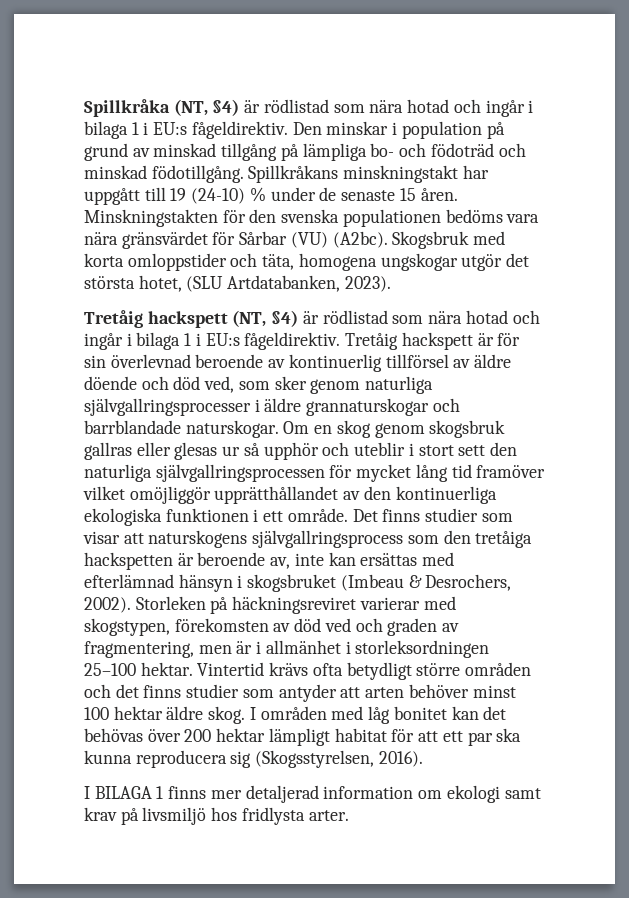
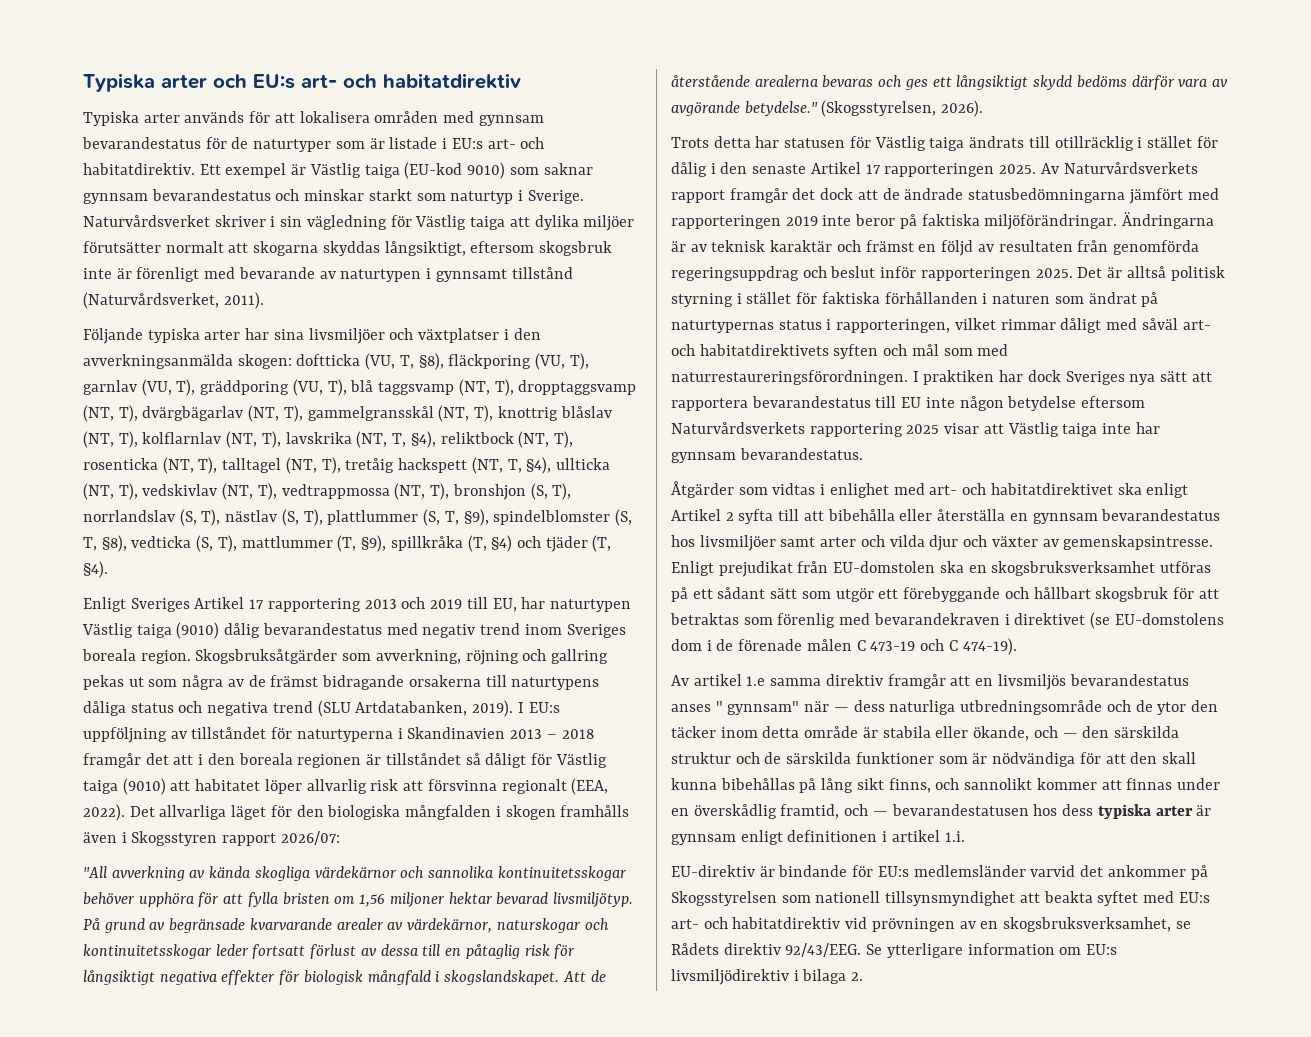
- Spillkråka (NT, §4) är rödlistad som nära hotad och ingår i bilaga 1 i EU:s fågeldirektiv. Den minskar i population på grund av minskad tillgång på lämpliga bo- och födoträd och minskad födotillgång. Spillkråkans minskningstakt har uppgått till 19 (24-10) % under de senaste 15 åren. Minskningstakten för den svenska populationen bedöms vara nära gränsvärdet för Sårbar (VU) (A2bc). Skogsbruk med korta omloppstider och täta, homogena ungskogar utgör det största hotet, (SLU Artdatabanken, 2023).
- Tretåig hackspett (NT, §4) är rödlistad som nära hotad och ingår i bilaga 1 i EU:s fågeldirektiv. Tretåig hackspett är för sin överlevnad beroende av kontinuerlig tillförsel av äldre döende och död ved, som sker genom naturliga självgallringsprocesser i äldre grannaturskogar och barrblandade naturskogar. Om en skog genom skogsbruk gallras eller glesas ur så upphör och uteblir i stort sett den naturliga självgallringsprocessen för mycket lång tid framöver vilket omöjliggör upprätthållandet av den kontinuerliga ekologiska funktionen i ett område. Det finns studier som visar att naturskogens självgallringsprocess som den tretåiga hackspetten är beroende av, inte kan ersättas med efterlämnad hänsyn i skogsbruket (Imbeau & Desrochers, 2002). Storleken på häckningsreviret varierar med skogstypen, förekomsten av död ved och graden av fragmentering, men är i allmänhet i storleksordningen 25–100 hektar. Vintertid krävs ofta betydligt större områden och det finns studier som antyder att arten behöver minst 100 hektar äldre skog. I områden med låg bonitet kan det behövas över 200 hektar lämpligt habitat för att ett par ska kunna reproducera sig (Skogsstyrelsen, 2016).
- I BILAGA 1 finns mer detaljerad information om ekologi samt krav på livsmiljö hos fridlysta arter.
+ Typiska arter och EU:s art- och habitatdirektiv
+ Typiska arter används för att lokalisera områden med gynnsam bevarandestatus för de naturtyper som är listade i EU:s art- och habitatdirektiv. Ett exempel är Västlig taiga (EU-kod 9010) som saknar gynnsam bevarandestatus och minskar starkt som naturtyp i Sverige. Naturvårdsverket skriver i sin vägledning för Västlig taiga att dylika miljöer förutsätter normalt att skogarna skyddas långsiktigt, eftersom skogsbruk inte är förenligt med bevarande av naturtypen i gynnsamt tillstånd (Naturvårdsverket, 2011).
+ Följande typiska arter har sina livsmiljöer och växtplatser i den avverkningsanmälda skogen: doftticka (VU, T, §8), fläckporing (VU, T), garnlav (VU, T), gräddporing (VU, T), blå taggsvamp (NT, T), dropptaggsvamp (NT, T), dvärgbägarlav (NT, T), gammelgransskål (NT, T), knottrig blåslav (NT, T), kolflarnlav (NT, T), lavskrika (NT, T, §4), reliktbock (NT, T), rosenticka (NT, T), talltagel (NT, T), tretåig hackspett (NT, T, §4), ullticka (NT, T), vedskivlav (NT, T), vedtrappmossa (NT, T), bronshjon (S, T), norrlandslav (S, T), nästlav (S, T), plattlummer (S, T, §9), spindelblomster (S, T, §8), vedticka (S, T), mattlummer (T, §9), spillkråka (T, §4) och tjäder (T, §4).
+ Enligt Sveriges Artikel 17 rapportering 2013 och 2019 till EU, har naturtypen Västlig taiga (9010) dålig bevarandestatus med negativ trend inom Sveriges boreala region. Skogsbruksåtgärder som avverkning, röjning och gallring pekas ut som några av de främst bidragande orsakerna till naturtypens dåliga status och negativa trend (SLU Artdatabanken, 2019). I EU:s uppföljning av tillståndet för naturtyperna i Skandinavien 2013 – 2018 framgår det att i den boreala regionen är tillståndet så dåligt för Västlig taiga (9010) att habitatet löper allvarlig risk att försvinna regionalt (EEA, 2022). Det allvarliga läget för den biologiska mångfalden i skogen framhålls även i Skogsstyren rapport 2026/07:
+ "All avverkning av kända skogliga värdekärnor och sannolika kontinuitetsskogar behöver upphöra för att fylla bristen om 1,56 miljoner hektar bevarad livsmiljötyp. På grund av begränsade kvarvarande arealer av värdekärnor, naturskogar och kontinuitetsskogar leder fortsatt förlust av dessa till en påtaglig risk för långsiktigt negativa effekter för biologisk mångfald i skogslandskapet. Att de återstående arealerna bevaras och ges ett långsiktigt skydd bedöms därför vara av avgörande betydelse." (Skogsstyrelsen, 2026).
+ Trots detta har statusen för Västlig taiga ändrats till otillräcklig i stället för dålig i den senaste Artikel 17 rapporteringen 2025. Av Naturvårdsverkets rapport framgår det dock att de ändrade statusbedömningarna jämfört med rapporteringen 2019 inte beror på faktiska miljöförändringar. Ändringarna är av teknisk karaktär och främst en följd av resultaten från genomförda regeringsuppdrag och beslut inför rapporteringen 2025. Det är alltså politisk styrning i stället för faktiska förhållanden i naturen som ändrat på naturtypernas status i rapporteringen, vilket rimmar dåligt med såväl art- och habitatdirektivets syften och mål som med naturrestaureringsförordningen. I praktiken har dock Sveriges nya sätt att rapportera bevarandestatus till EU inte någon betydelse eftersom Naturvårdsverkets rapportering 2025 visar att Västlig taiga inte har gynnsam bevarandestatus.
+ Åtgärder som vidtas i enlighet med art- och habitatdirektivet ska enligt Artikel 2 syfta till att bibehålla eller återställa en gynnsam bevarandestatus hos livsmiljöer samt arter och vilda djur och växter av gemenskapsintresse. Enligt prejudikat från EU-domstolen ska en skogsbruksverksamhet utföras på ett sådant sätt som utgör ett förebyggande och hållbart skogsbruk för att betraktas som förenlig med bevarandekraven i direktivet (se EU-domstolens dom i de förenade målen C 473-19 och C 474-19).
+ Av artikel 1.e samma direktiv framgår att en livsmiljös bevarandestatus anses " gynnsam" när — dess naturliga utbredningsområde och de ytor den täcker inom detta område är stabila eller ökande, och — den särskilda struktur och de särskilda funktioner som är nödvändiga för att den skall kunna bibehållas på lång sikt finns, och sannolikt kommer att finnas under en överskådlig framtid, och — bevarandestatusen hos dess typiska arter är gynnsam enligt definitionen i artikel 1.i.
+ EU-direktiv är bindande för EU:s medlemsländer varvid det ankommer på Skogsstyrelsen som nationell tillsynsmyndighet att beakta syftet med EU:s art- och habitatdirektiv vid prövningen av en skogsbruksverksamhet, se Rådets direktiv 92/43/EEG. Se ytterligare information om EU:s livsmiljödirektiv i bilaga 2.

